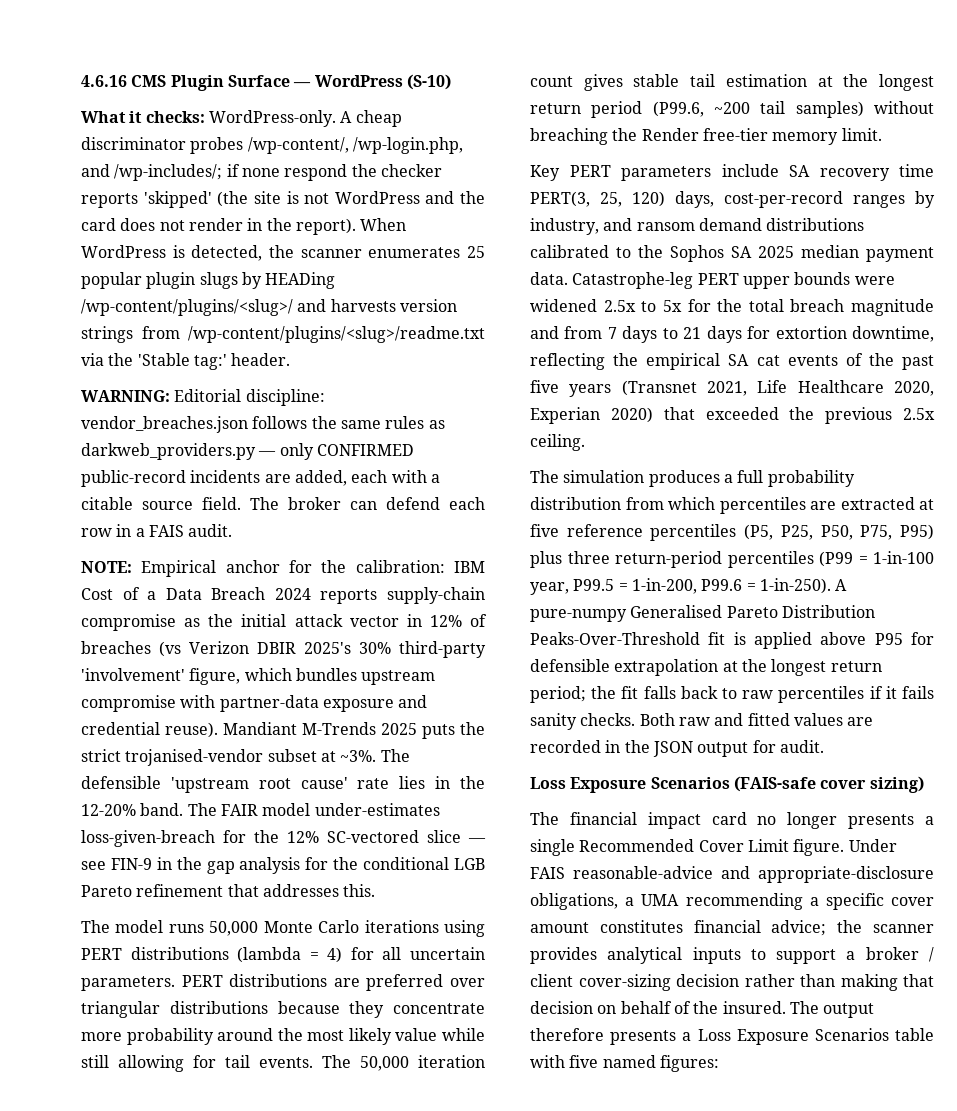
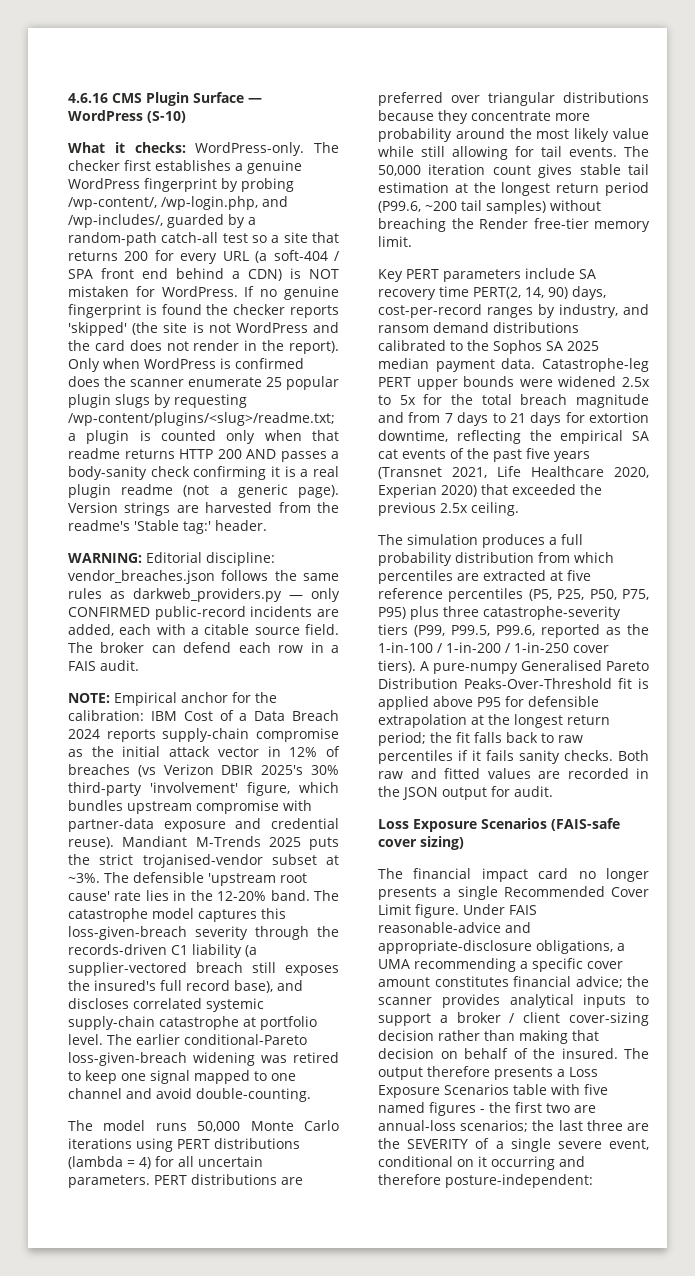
- A cheap discriminator probes /wp-content/, /wp-login.php, and /wp-includes/; if none respond the checker reports 'skipped' (the site is not WordPress and the card does not render in the report).
+ The checker first establishes a genuine WordPress fingerprint by probing /wp-content/, /wp-login.php, and /wp-includes/, guarded by a random-path catch-all test so a site that returns 200 for every URL (a soft-404 / SPA front end behind a CDN) is NOT mistaken for WordPress. If no genuine fingerprint is found the checker reports 'skipped' (the site is not WordPress and the card does not render in the report).
- When WordPress is detected, the scanner enumerates 25 popular plugin slugs by HEADing /wp-content/plugins/<slug>/ and harvests version strings from /wp-content/plugins/<slug>/readme.txt via the 'Stable tag:' header.
+ Only when WordPress is confirmed does the scanner enumerate 25 popular plugin slugs by requesting /wp-content/plugins/<slug>/readme.txt; a plugin is counted only when that readme returns HTTP 200 AND passes a body-sanity check confirming it is a real plugin readme (not a generic page). Version strings are harvested from the readme's 'Stable tag:' header.
- The FAIR model under-estimates loss-given-breach for the 12% SC-vectored slice — see FIN-9 in the gap analysis for the conditional LGB Pareto refinement that addresses this.
+ The catastrophe model captures this loss-given-breach severity through the records-driven C1 liability (a supplier-vectored breach still exposes the insured's full record base), and discloses correlated systemic supply-chain catastrophe at portfolio level. The earlier conditional-Pareto loss-given-breach widening was retired to keep one signal mapped to one channel and avoid double-counting.
- Key PERT parameters include SA recovery time PERT(3, 25, 120) days, cost-per-record ranges by industry, and ransom demand distributions calibrated to the Sophos SA 2025 median payment data.
+ Key PERT parameters include SA recovery time PERT(2, 14, 90) days, cost-per-record ranges by industry, and ransom demand distributions calibrated to the Sophos SA 2025 median payment data.
- The simulation produces a full probability distribution from which percentiles are extracted at five reference percentiles (P5, P25, P50, P75, P95) plus three return-period percentiles (P99 = 1-in-100 year, P99.5 = 1-in-200, P99.6 = 1-in-250).
+ The simulation produces a full probability distribution from which percentiles are extracted at five reference percentiles (P5, P25, P50, P75, P95) plus three catastrophe-severity tiers (P99, P99.5, P99.6, reported as the 1-in-100 / 1-in-200 / 1-in-250 cover tiers).
- The output therefore presents a Loss Exposure Scenarios table with five named figures:
+ The output therefore presents a Loss Exposure Scenarios table with five named figures - the first two are annual-loss scenarios; the last three are the SEVERITY of a single severe event, conditional on it occurring and therefore posture-independent:

